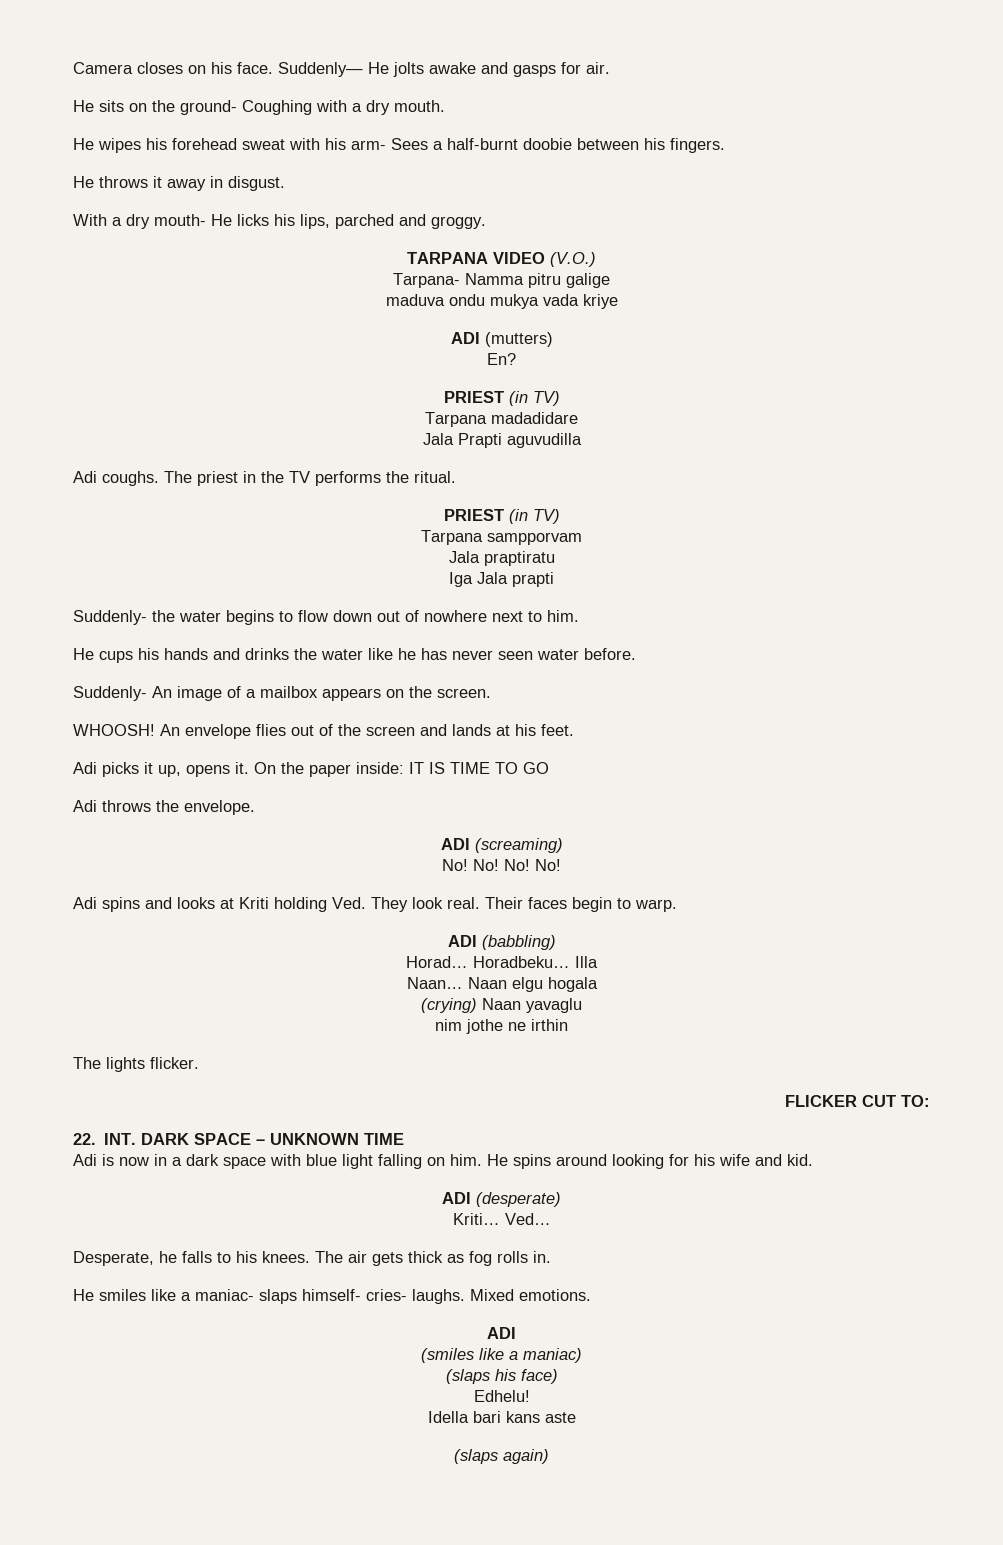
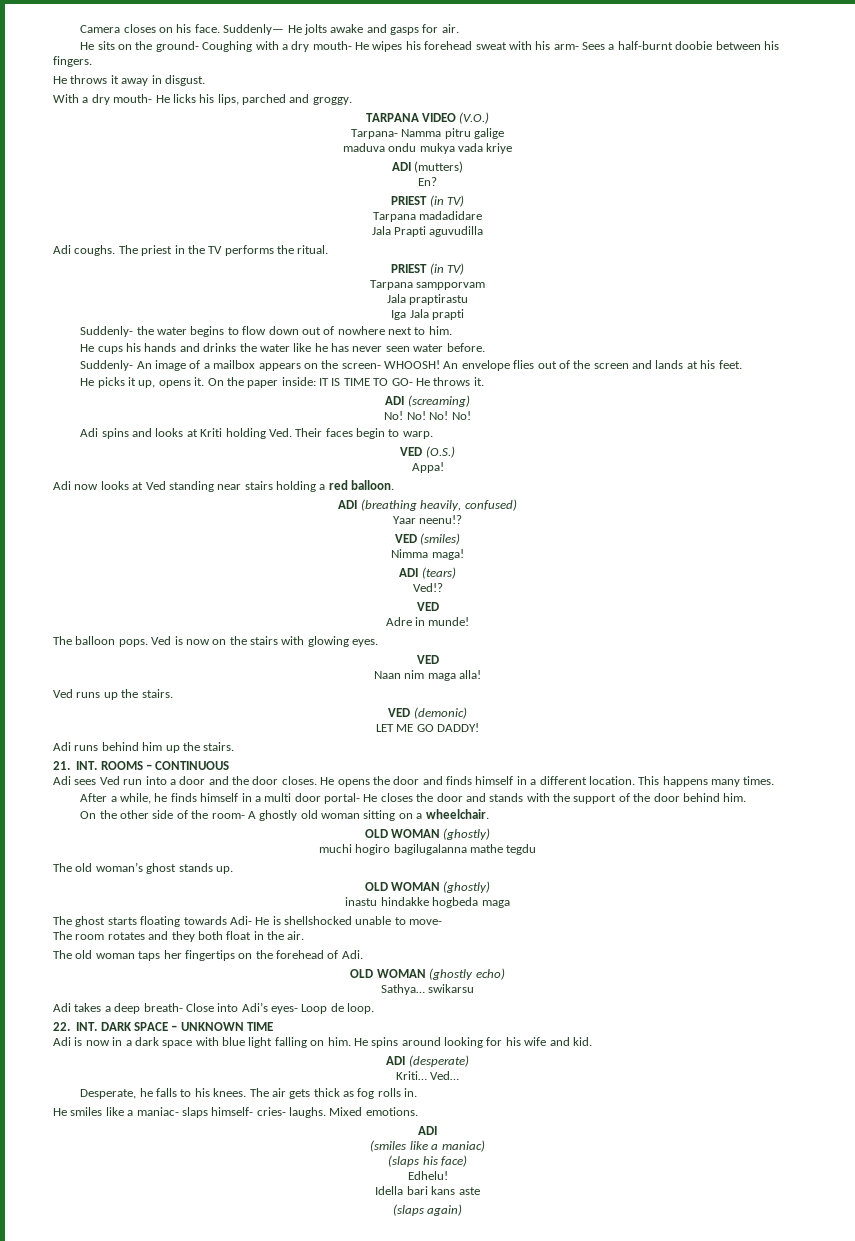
- He sits on the ground- Coughing with a dry mouth.
- He wipes his forehead sweat with his arm- Sees a half-burnt doobie between his fingers.
+ He sits on the ground- Coughing with a dry mouth- He wipes his forehead sweat with his arm- Sees a half-burnt doobie between his fingers.
- Jala praptiratu
+ Jala praptirastu
- Suddenly- An image of a mailbox appears on the screen.
- WHOOSH!
+ Suddenly- An image of a mailbox appears on the screen- WHOOSH!
- Adi picks it up, opens it.
+ He picks it up, opens it.
- On the paper inside: IT IS TIME TO GO
- Adi throws the envelope.
+ On the paper inside: IT IS TIME TO GO- He throws it.
- Adi spins and looks at Kriti holding Ved. They look real. Their faces begin to warp.
+ Adi spins and looks at Kriti holding Ved. Their faces begin to warp.
- ADI (babbling)
- Horad… Horadbeku… Illa
- Naan… Naan elgu hogala
- (crying) Naan yavaglu
- nim jothe ne irthin
- The lights flicker.
- FLICKER CUT TO:
+ VED (O.S.)
+ Appa!
+ Adi now looks at Ved standing near stairs holding a red balloon.
+ ADI (breathing heavily, confused)
+ Yaar neenu!?
+ VED (smiles)
+ Nimma maga!
+ ADI (tears)
+ Ved!?
+ VED
+ Adre in munde!
+ The balloon pops. Ved is now on the stairs with glowing eyes.
+ VED
+ Naan nim maga alla!
+ Ved runs up the stairs.
+ VED (demonic)
+ LET ME GO DADDY!
+ Adi runs behind him up the stairs.
+ 21. INT. ROOMS – CONTINUOUS
+ Adi sees Ved run into a door and the door closes. He opens the door and finds himself in a different location. This happens many times.
+ After a while, he finds himself in a multi door portal- He closes the door and stands with the support of the door behind him.
+ On the other side of the room- A ghostly old woman sitting on a wheelchair.
+ OLD WOMAN (ghostly)
+ muchi hogiro bagilugalanna mathe tegdu
+ The old woman’s ghost stands up.
+ OLD WOMAN (ghostly)
+ inastu hindakke hogbeda maga
+ The ghost starts floating towards Adi- He is shellshocked unable to move-
+ The room rotates and they both float in the air.
+ The old woman taps her fingertips on the forehead of Adi.
+ OLD WOMAN (ghostly echo)
+ Sathya… swikarsu
+ Adi takes a deep breath- Close into Adi’s eyes- Loop de loop.

